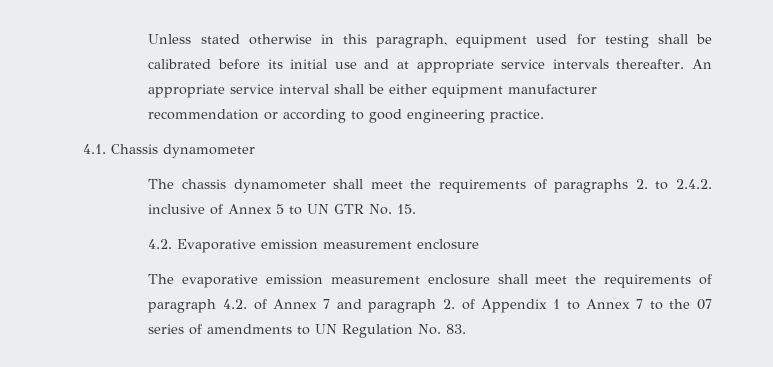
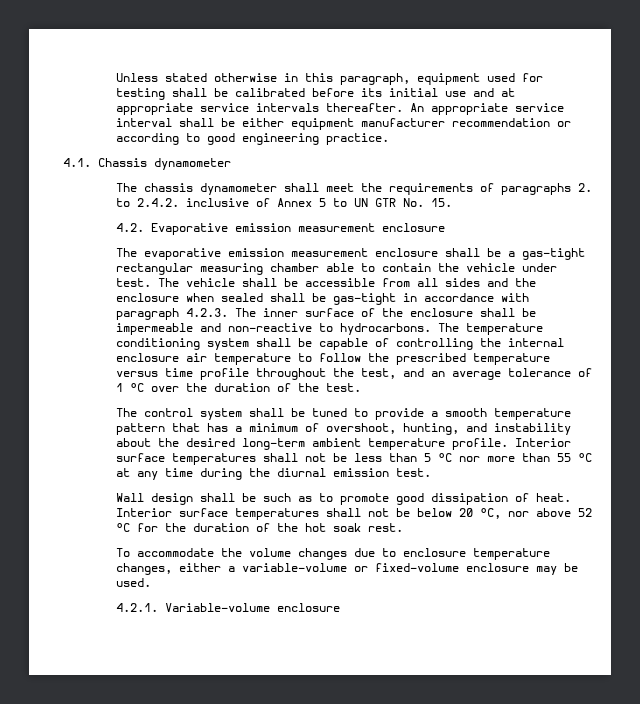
- The evaporative emission measurement enclosure shall meet the requirements of paragraph 4.2. of Annex 7 and paragraph 2. of Appendix 1 to Annex 7 to the 07 series of amendments to UN Regulation No. 83.
+ The evaporative emission measurement enclosure shall be a gas-tight rectangular measuring chamber able to contain the vehicle under test. The vehicle shall be accessible from all sides and the enclosure when sealed shall be gas-tight in accordance with paragraph 4.2.3. The inner surface of the enclosure shall be impermeable and non-reactive to hydrocarbons. The temperature conditioning system shall be capable of controlling the internal enclosure air temperature to follow the prescribed temperature versus time profile throughout the test, and an average tolerance of 1 °C over the duration of the test.
+ The control system shall be tuned to provide a smooth temperature pattern that has a minimum of overshoot, hunting, and instability about the desired long-term ambient temperature profile. Interior surface temperatures shall not be less than 5 °C nor more than 55 °C at any time during the diurnal emission test.
+ Wall design shall be such as to promote good dissipation of heat. Interior surface temperatures shall not be below 20 °C, nor above 52 °C for the duration of the hot soak rest.
+ To accommodate the volume changes due to enclosure temperature changes, either a variable-volume or fixed-volume enclosure may be used.
+ 4.2.1. Variable-volume enclosure

